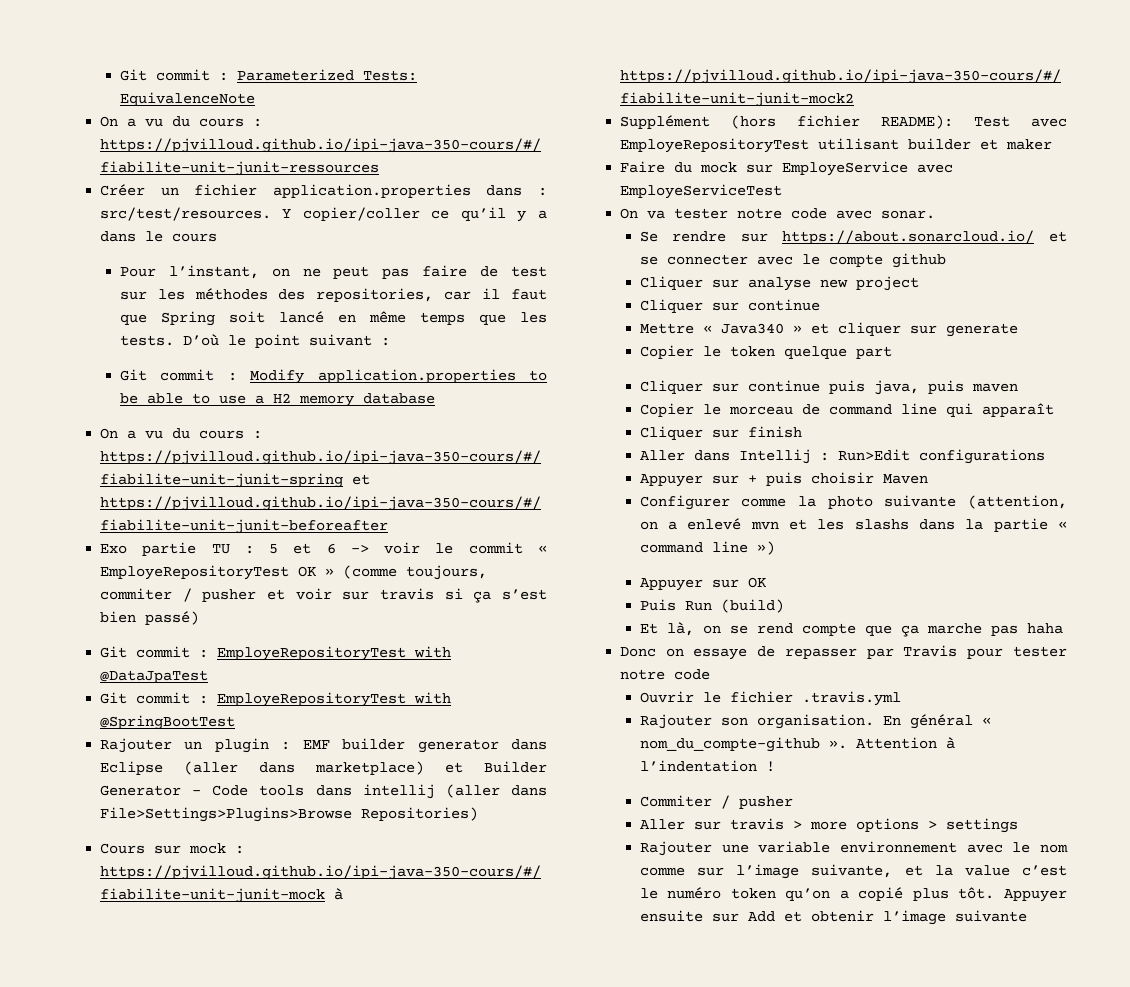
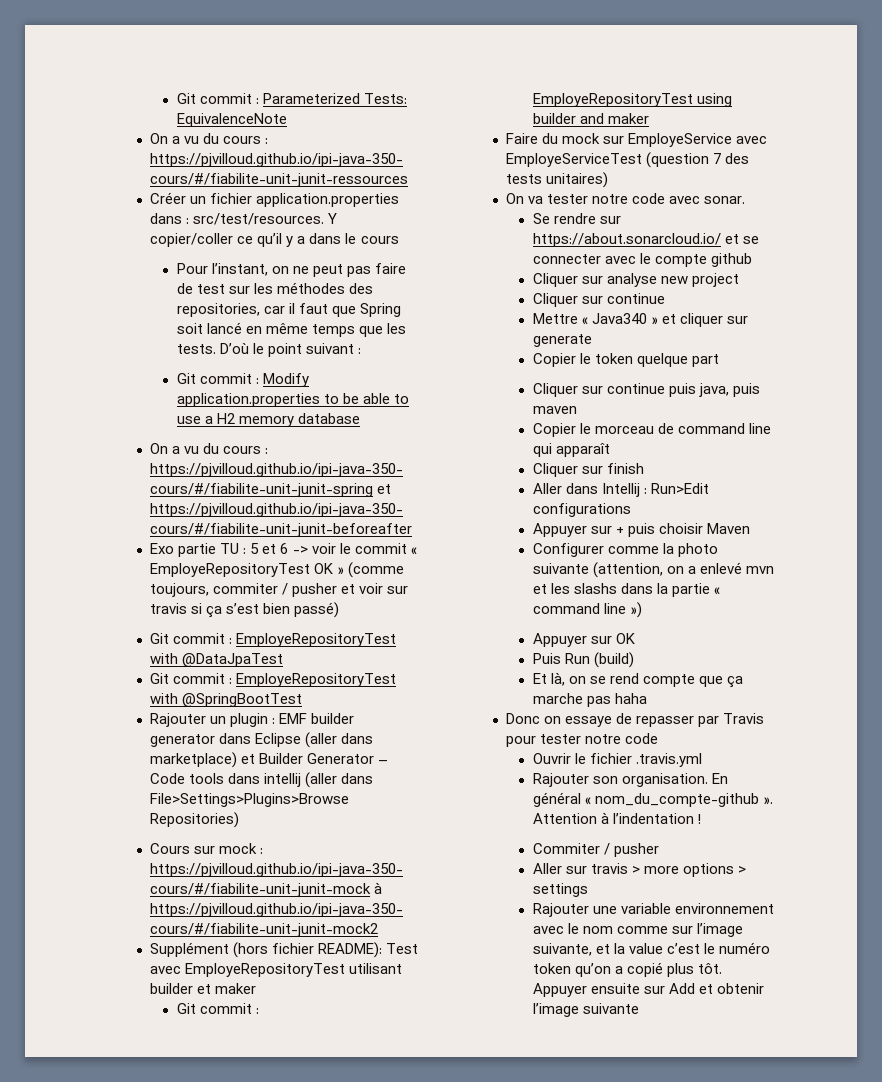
+ Git commit : EmployeRepositoryTest using builder and maker
- Faire du mock sur EmployeService avec EmployeServiceTest
+ Faire du mock sur EmployeService avec EmployeServiceTest (question 7 des tests unitaires)

